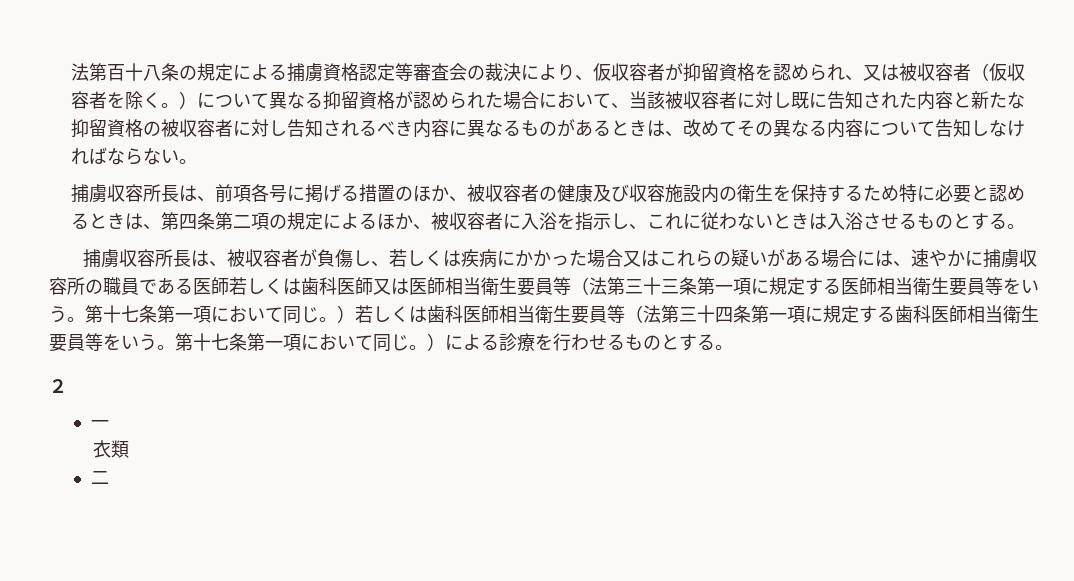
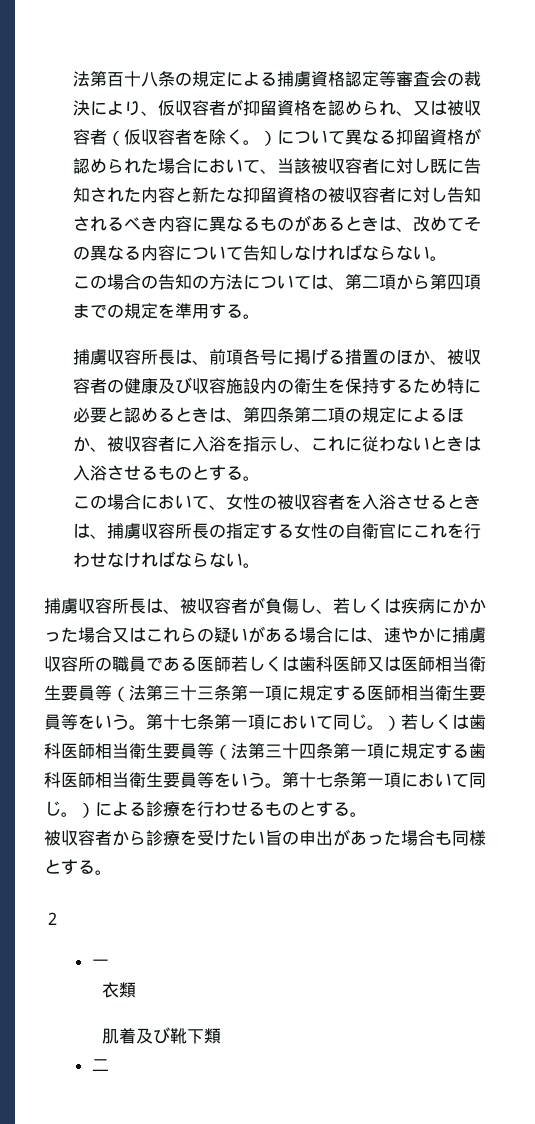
+ この場合の告知の方法については、第二項から第四項までの規定を準用する。
+ この場合において、女性の被収容者を入浴させるときは、捕虜収容所長の指定する女性の自衛官にこれを行わせなければならない。
+ 被収容者から診療を受けたい旨の申出があった場合も同様とする。
+ 肌着及び靴下類

